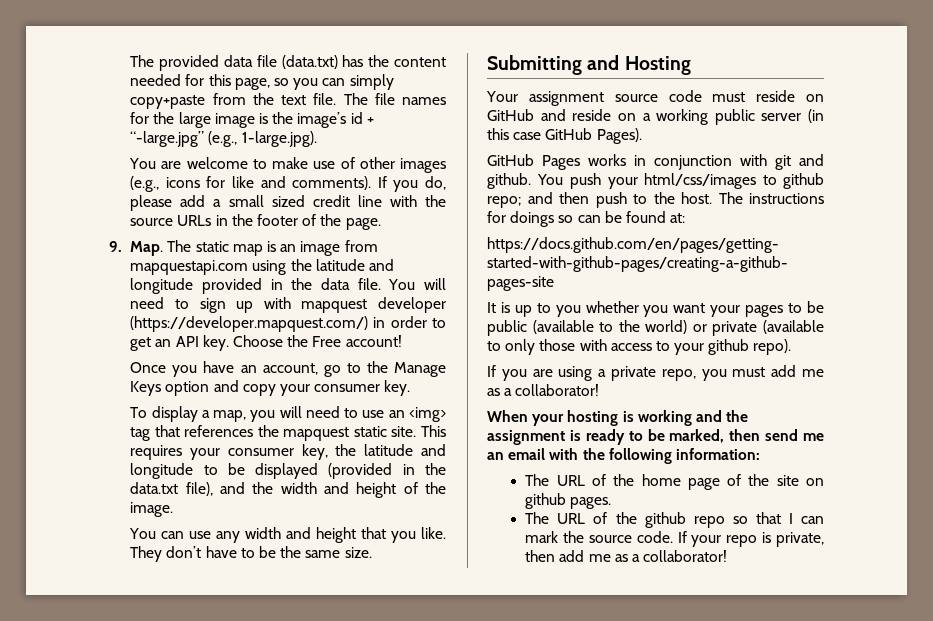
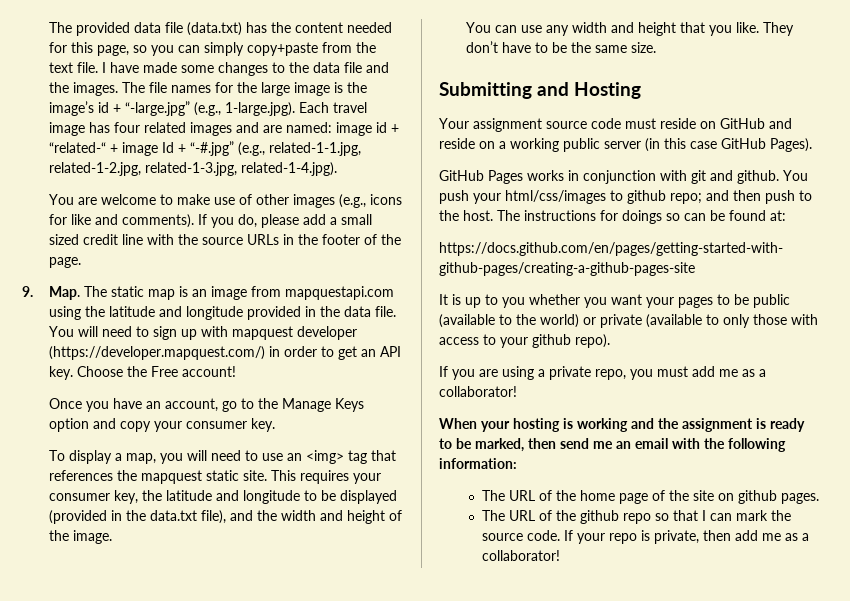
+ I have made some changes to the data file and the images.
- The file names for the large image is the image’s id + “-large.jpg” (e.g., 1-large.jpg).
+ The file names for the large image is the image’s id + “-large.jpg” (e.g., 1-large.jpg). Each travel image has four related images and are named: image id + “related-“ + image Id + “-#.jpg” (e.g., related-1-1.jpg, related-1-2.jpg, related-1-3.jpg, related-1-4.jpg).

